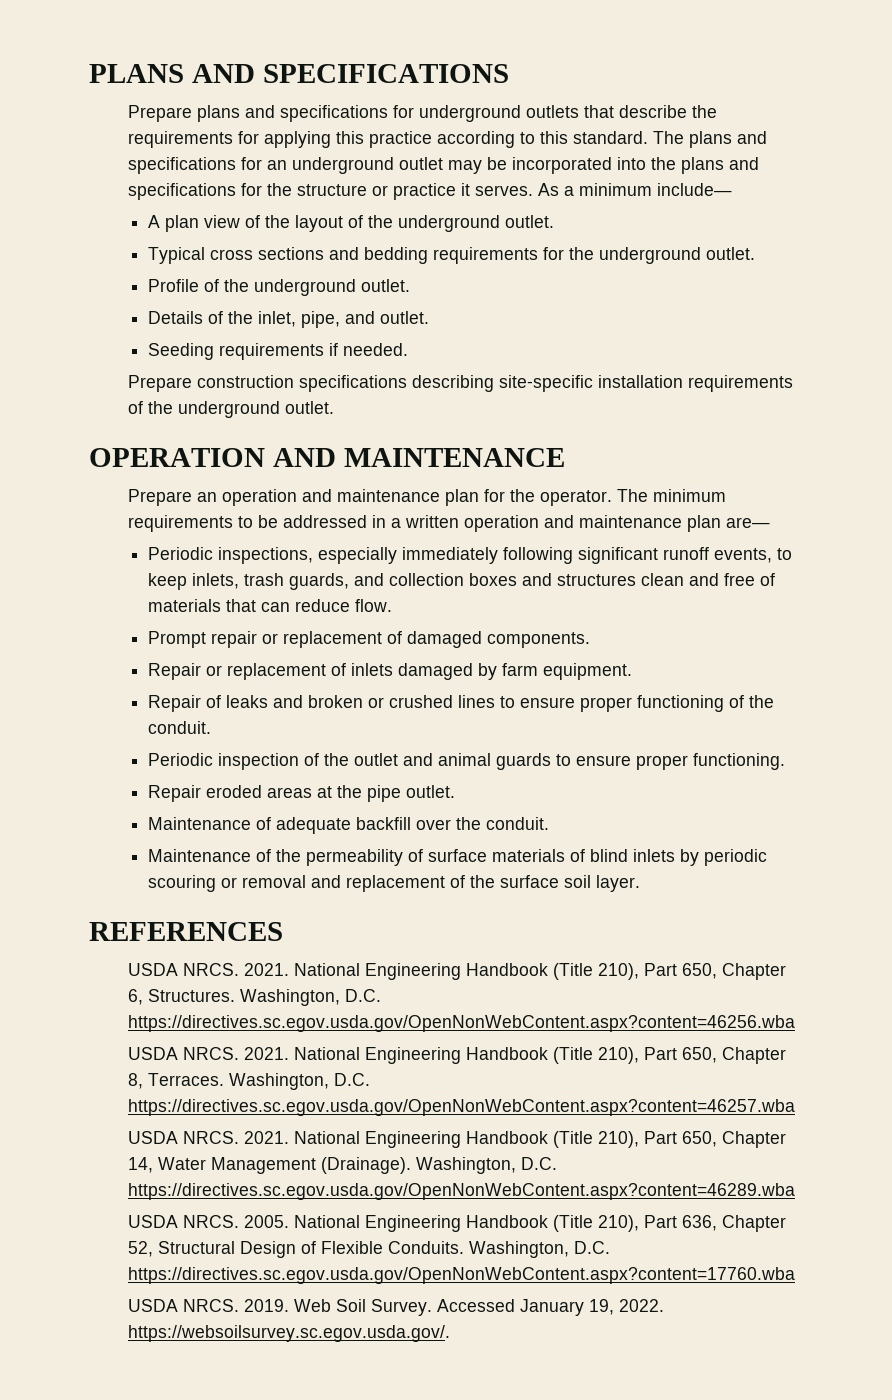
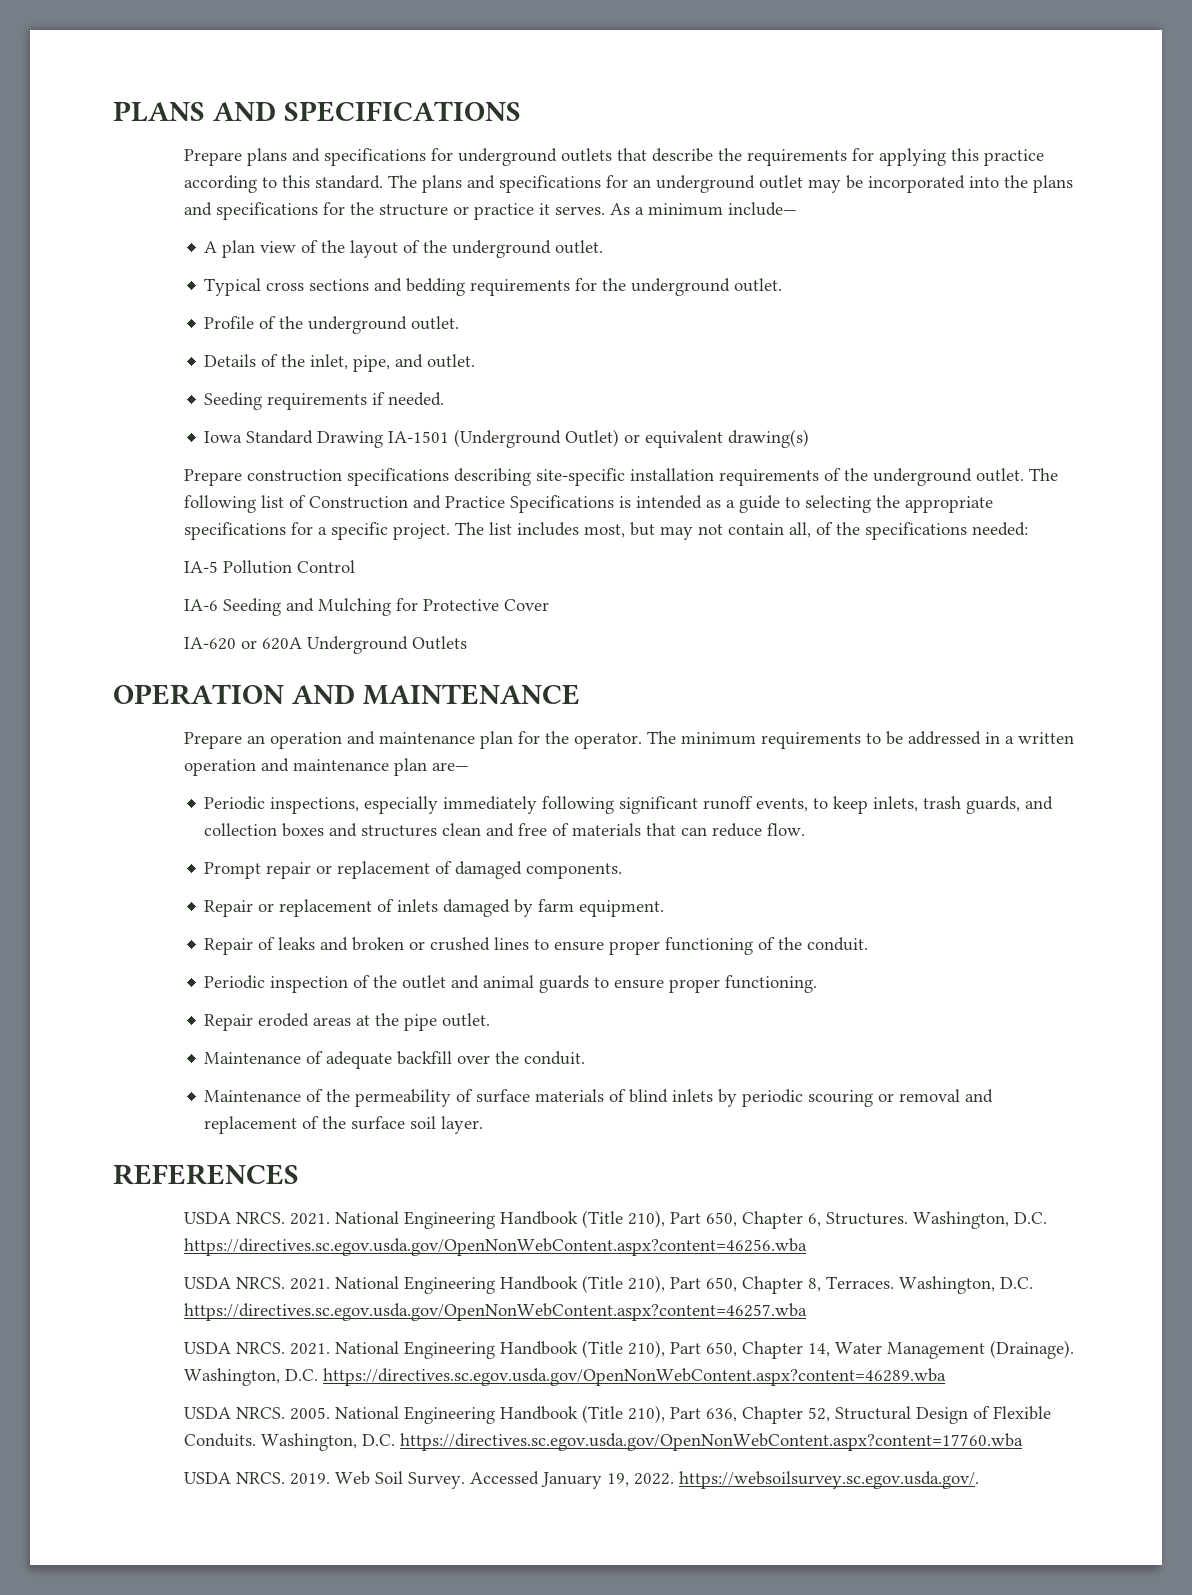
+ Iowa Standard Drawing IA-1501 (Underground Outlet) or equivalent drawing(s)
+ The following list of Construction and Practice Specifications is intended as a guide to selecting the appropriate specifications for a specific project. The list includes most, but may not contain all, of the specifications needed:
+ IA-5 Pollution Control
+ IA-6 Seeding and Mulching for Protective Cover
+ IA-620 or 620A Underground Outlets

